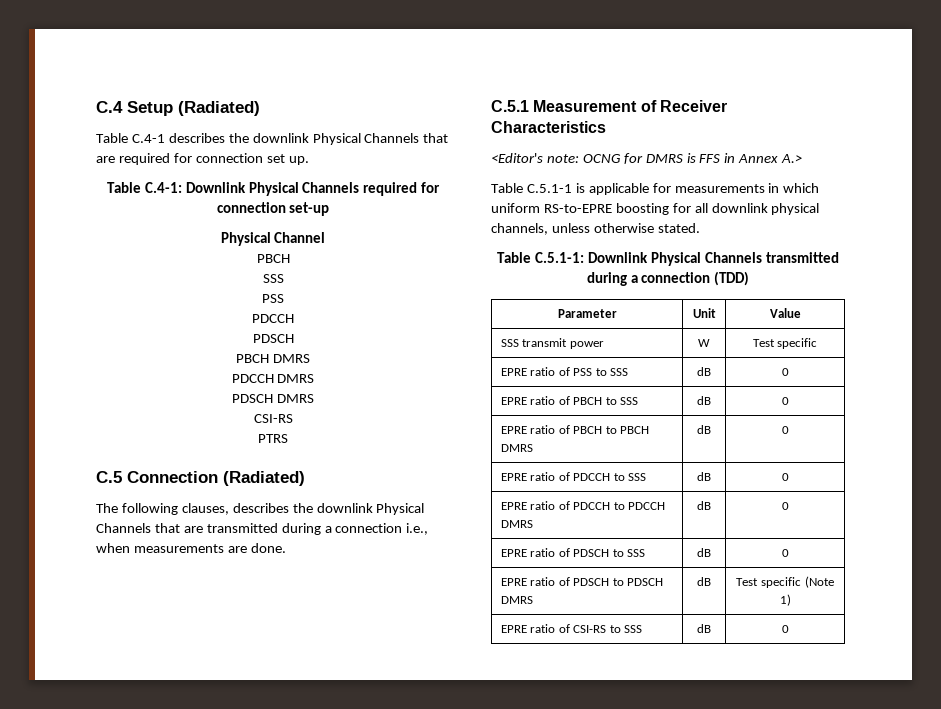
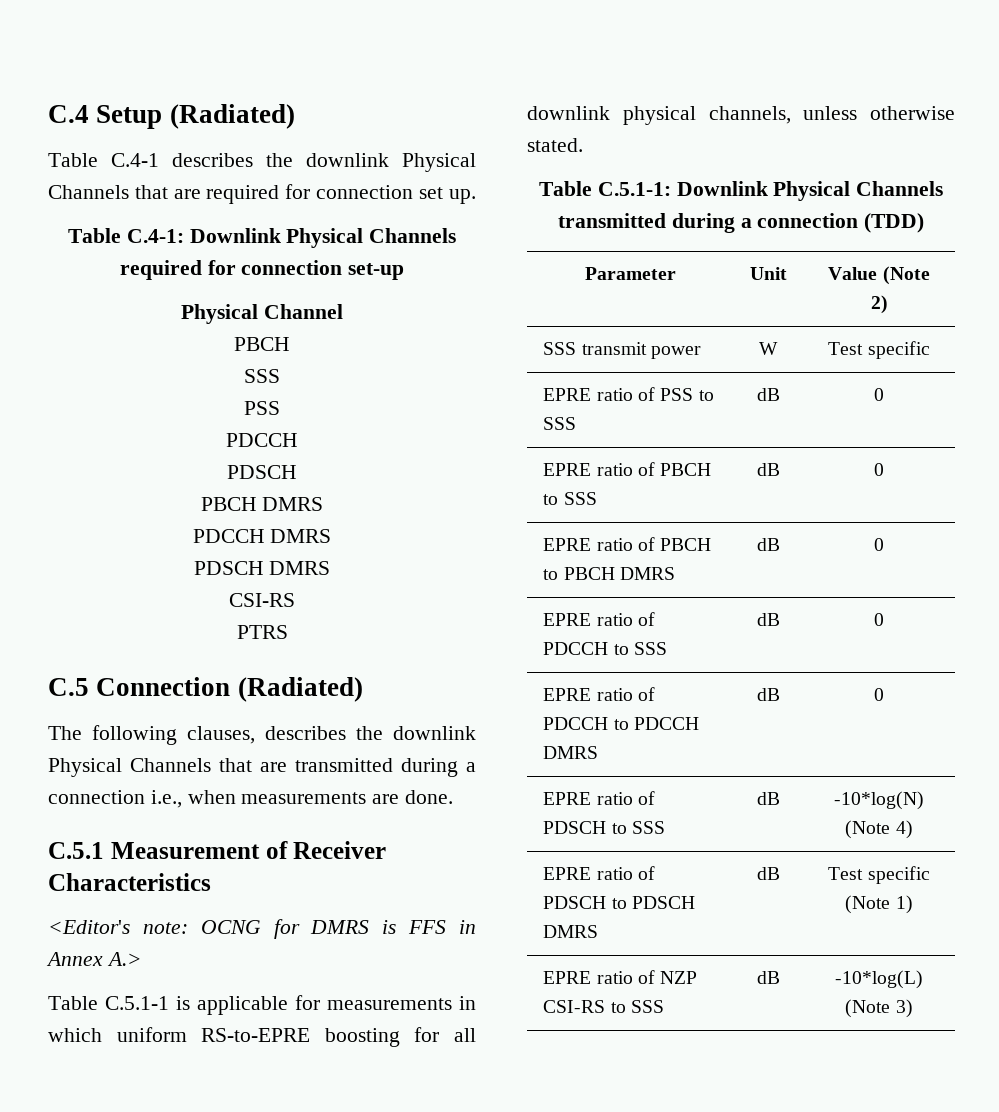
- Parameter | Unit | Value
+ Parameter | Unit | Value (Note 2)
- EPRE ratio of PDSCH to SSS | dB | 0
+ EPRE ratio of PDSCH to SSS | dB | -10*log(N) (Note 4)
- EPRE ratio of CSI-RS to SSS | dB | 0
+ EPRE ratio of NZP CSI-RS to SSS | dB | -10*log(L) (Note 3)

